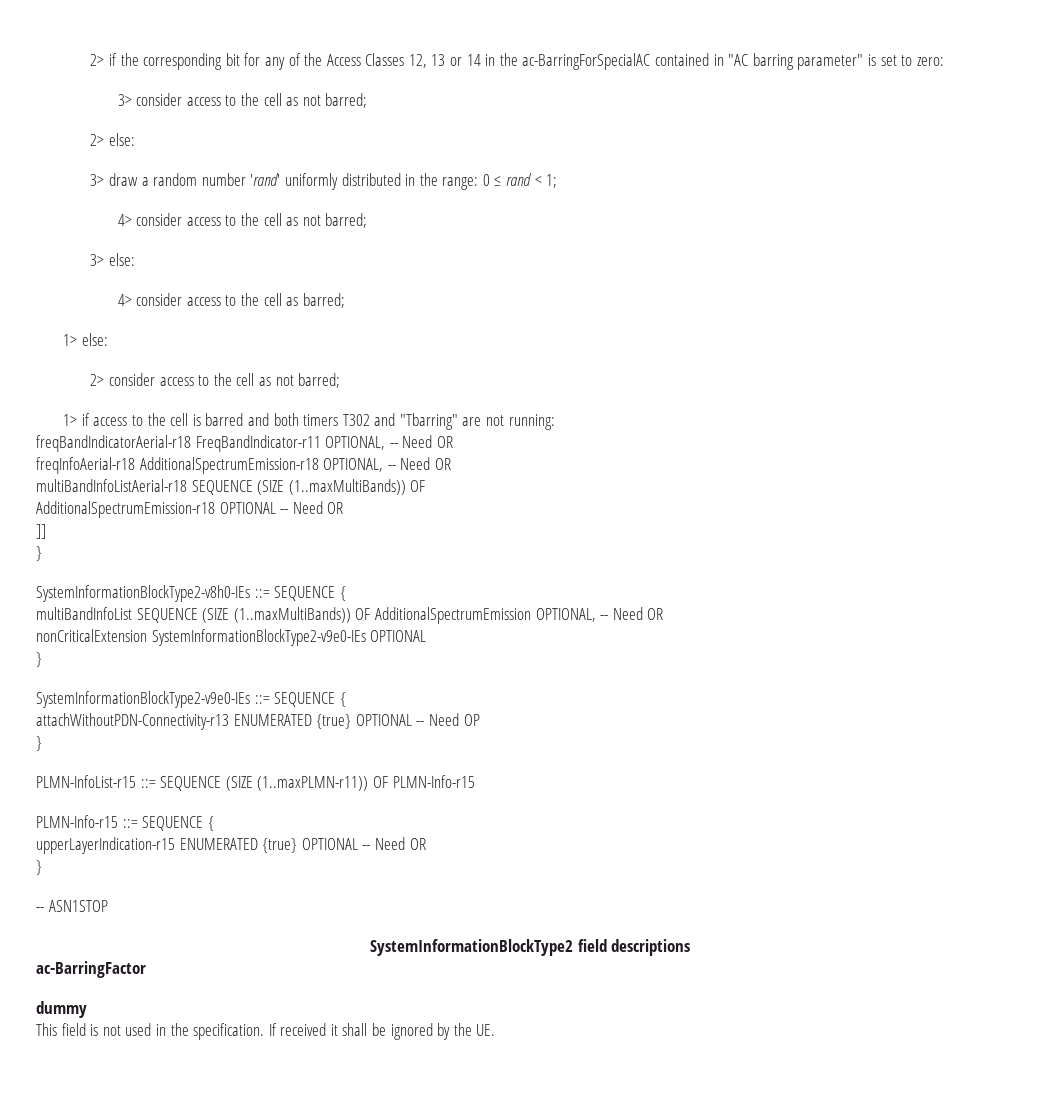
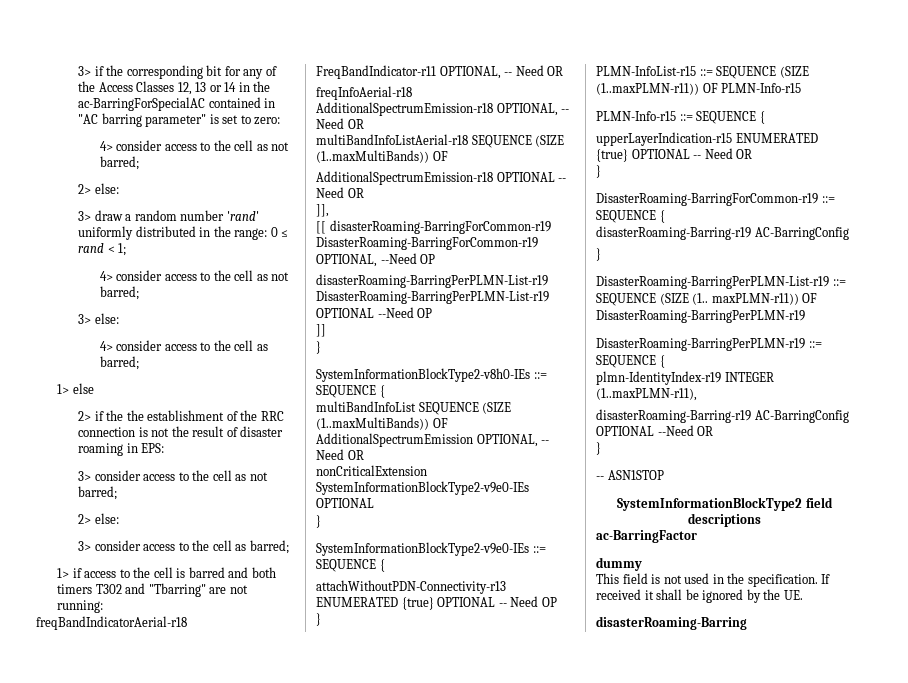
- 2> if the corresponding bit for any of the Access Classes 12, 13 or 14 in the ac-BarringForSpecialAC contained in "AC barring parameter" is set to zero:
- 3> consider access to the cell as not barred;
+ 3> if the corresponding bit for any of the Access Classes 12, 13 or 14 in the ac-BarringForSpecialAC contained in "AC barring parameter" is set to zero:
+ 4> consider access to the cell as not barred;
- 1> else:
- 2> consider access to the cell as not barred;
+ 1> else
+ 2> if the the establishment of the RRC connection is not the result of disaster roaming in EPS:
+ 3> consider access to the cell as not barred;
+ 2> else:
+ 3> consider access to the cell as barred;
+ ]],
+ [[ disasterRoaming-BarringForCommon-r19 DisasterRoaming-BarringForCommon-r19 OPTIONAL, --Need OP
+ disasterRoaming-BarringPerPLMN-List-r19 DisasterRoaming-BarringPerPLMN-List-r19 OPTIONAL --Need OP
+ DisasterRoaming-BarringForCommon-r19 ::= SEQUENCE {
+ disasterRoaming-Barring-r19 AC-BarringConfig
+ }
+ DisasterRoaming-BarringPerPLMN-List-r19 ::= SEQUENCE (SIZE (1.. maxPLMN-r11)) OF DisasterRoaming-BarringPerPLMN-r19
+ DisasterRoaming-BarringPerPLMN-r19 ::= SEQUENCE {
+ plmn-IdentityIndex-r19 INTEGER (1..maxPLMN-r11),
+ disasterRoaming-Barring-r19 AC-BarringConfig OPTIONAL --Need OR
+ }
+ disasterRoaming-Barring

